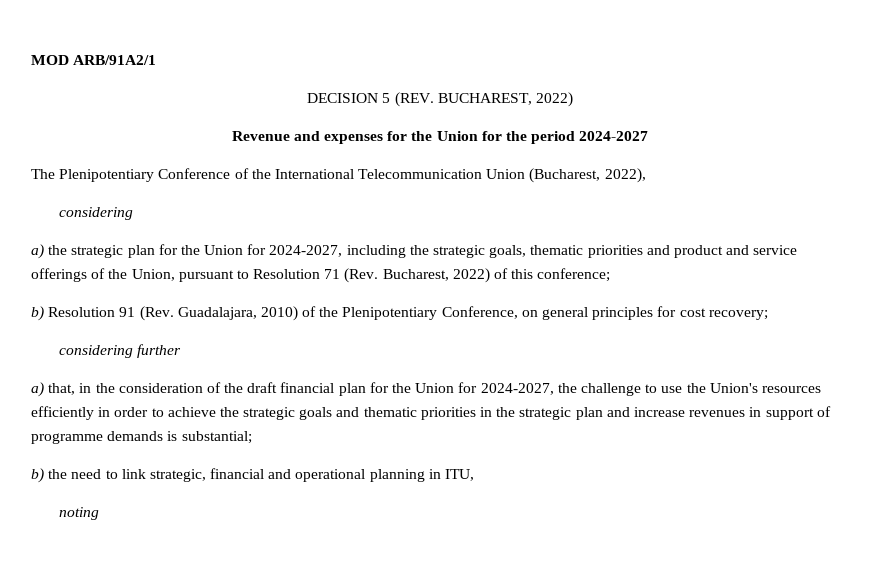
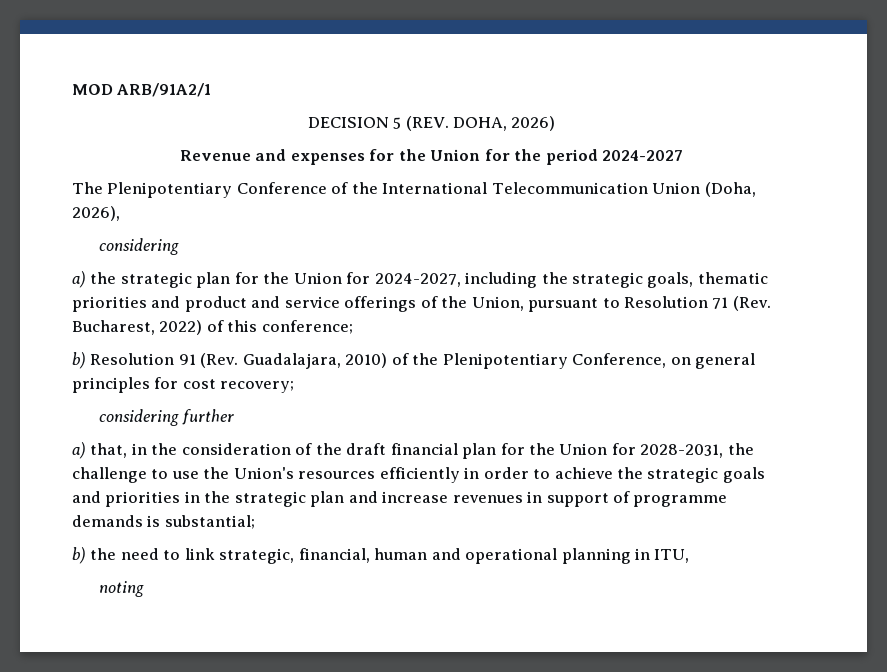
- DECISION 5 (REV. BUCHAREST, 2022)
+ DECISION 5 (REV. DOHA, 2026)
- The Plenipotentiary Conference of the International Telecommunication Union (Bucharest, 2022),
+ The Plenipotentiary Conference of the International Telecommunication Union (Doha, 2026),
- a) that, in the consideration of the draft financial plan for the Union for 2024-2027, the challenge to use the Union's resources efficiently in order to achieve the strategic goals and thematic priorities in the strategic plan and increase revenues in support of programme demands is substantial;
+ a) that, in the consideration of the draft financial plan for the Union for 2028-2031, the challenge to use the Union's resources efficiently in order to achieve the strategic goals and priorities in the strategic plan and increase revenues in support of programme demands is substantial;
- b) the need to link strategic, financial and operational planning in ITU,
+ b) the need to link strategic, financial, human and operational planning in ITU,

